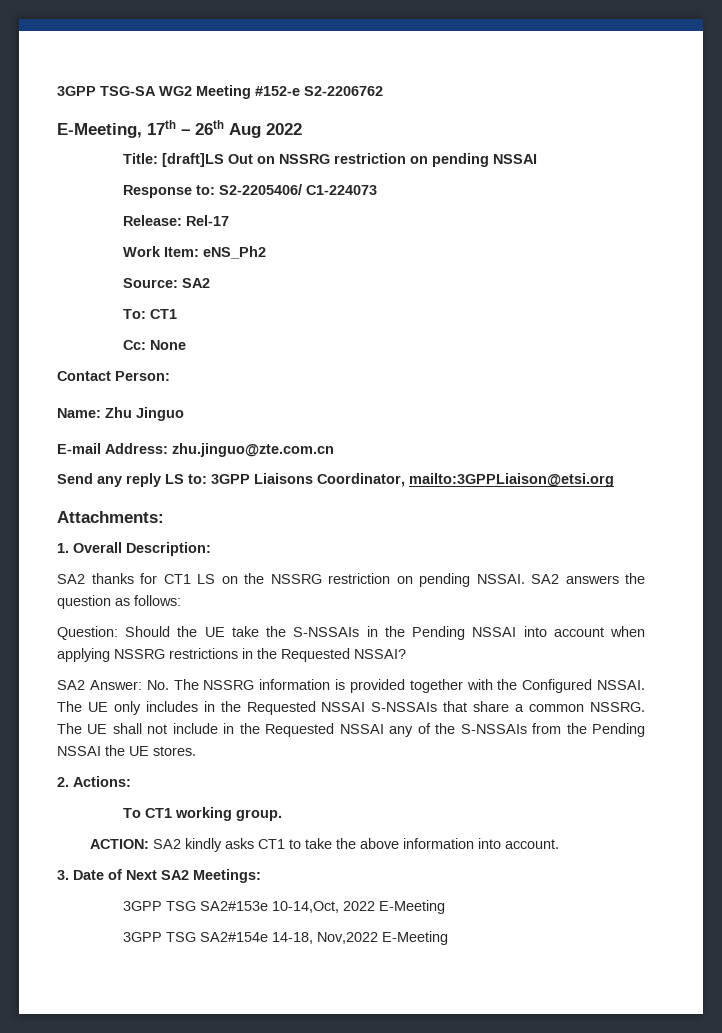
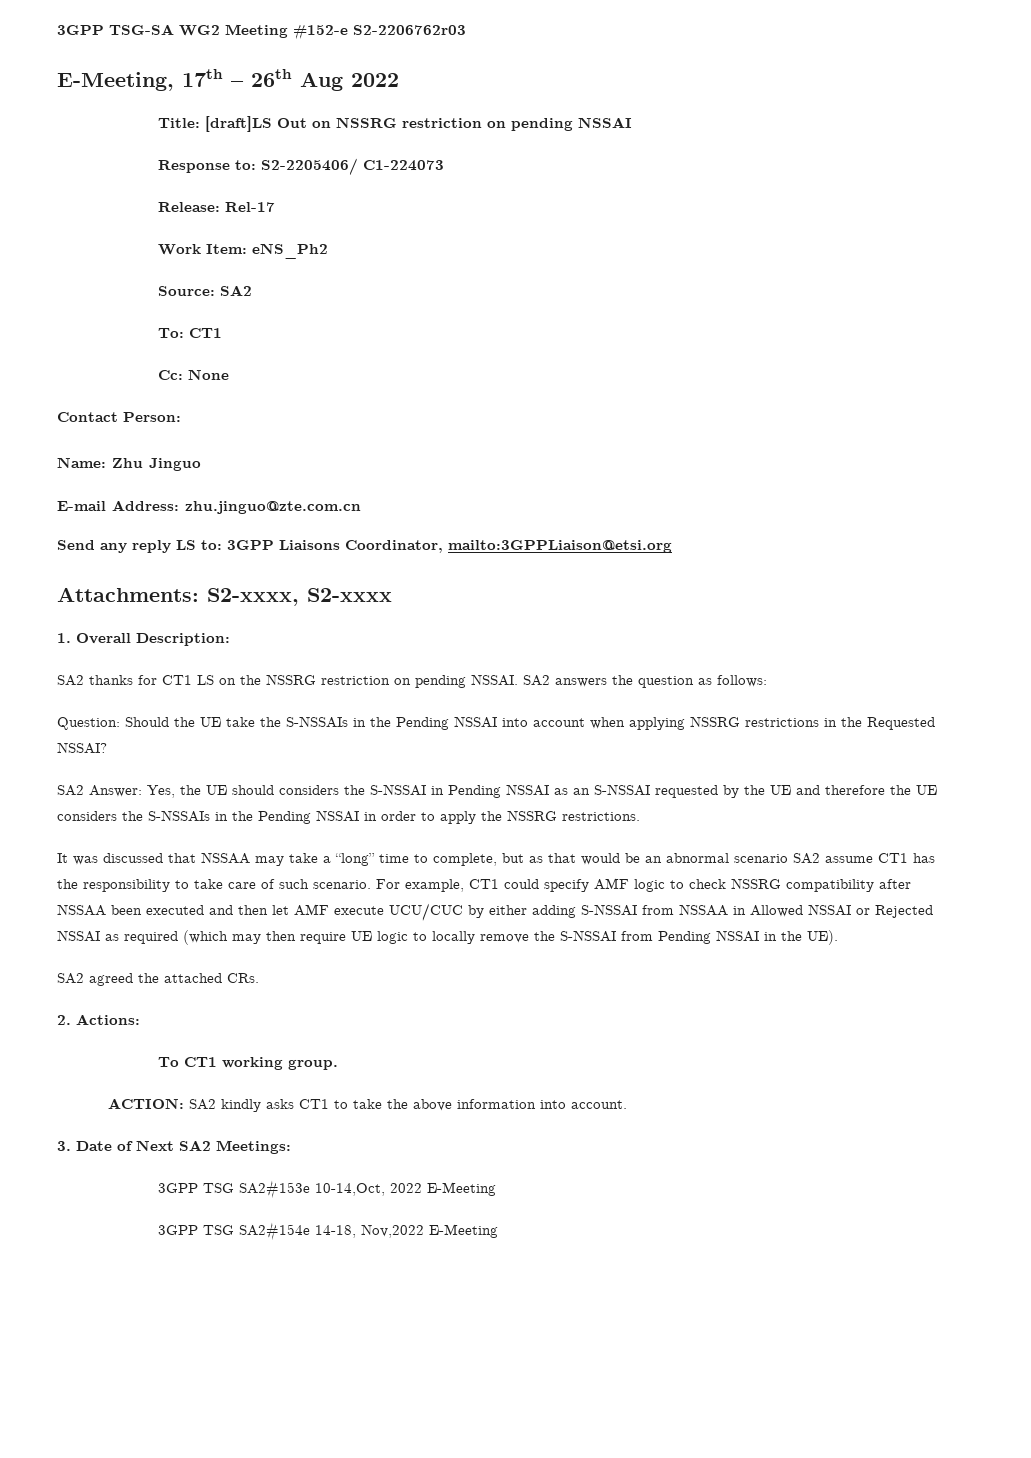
- 3GPP TSG-SA WG2 Meeting #152-e S2-2206762
+ 3GPP TSG-SA WG2 Meeting #152-e S2-2206762r03
- Attachments:
+ Attachments: S2-xxxx, S2-xxxx
- SA2 Answer: No. The NSSRG information is provided together with the Configured NSSAI. The UE only includes in the Requested NSSAI S-NSSAIs that share a common NSSRG. The UE shall not include in the Requested NSSAI any of the S-NSSAIs from the Pending NSSAI the UE stores.
+ SA2 Answer: Yes, the UE should considers the S-NSSAI in Pending NSSAI as an S-NSSAI requested by the UE and therefore the UE considers the S-NSSAIs in the Pending NSSAI in order to apply the NSSRG restrictions.
+ It was discussed that NSSAA may take a “long” time to complete, but as that would be an abnormal scenario SA2 assume CT1 has the responsibility to take care of such scenario. For example, CT1 could specify AMF logic to check NSSRG compatibility after NSSAA been executed and then let AMF execute UCU/CUC by either adding S-NSSAI from NSSAA in Allowed NSSAI or Rejected NSSAI as required (which may then require UE logic to locally remove the S-NSSAI from Pending NSSAI in the UE).
+ SA2 agreed the attached CRs.

